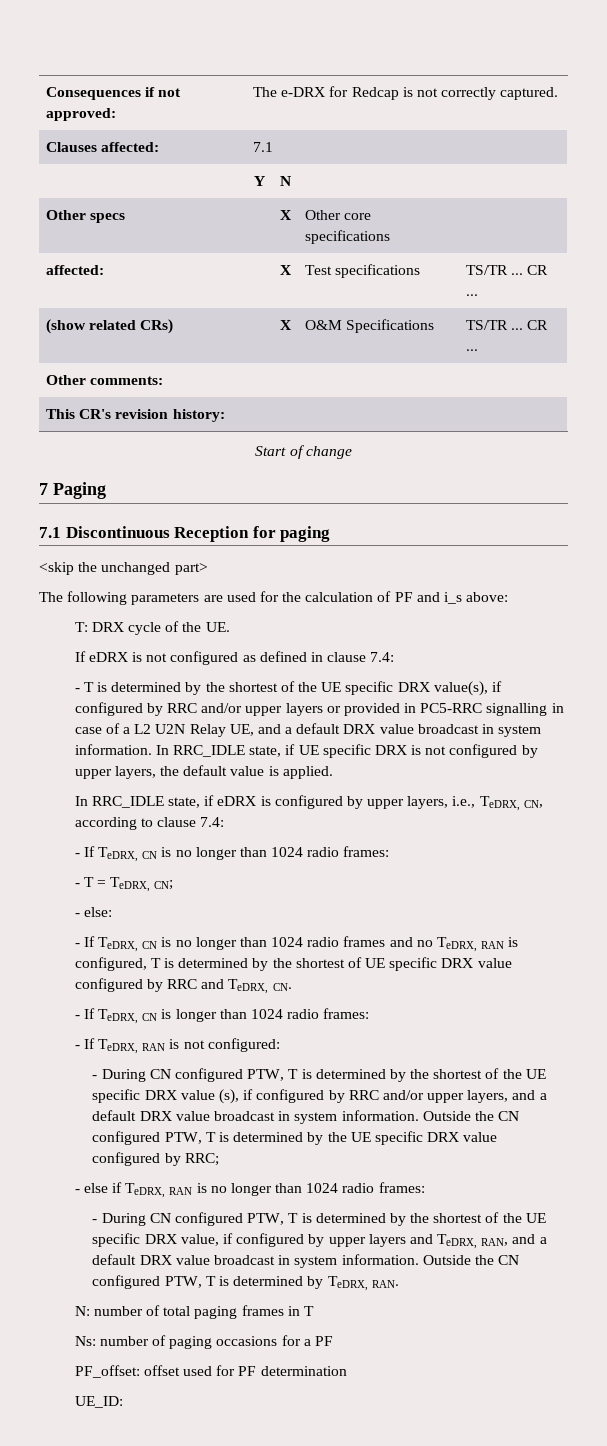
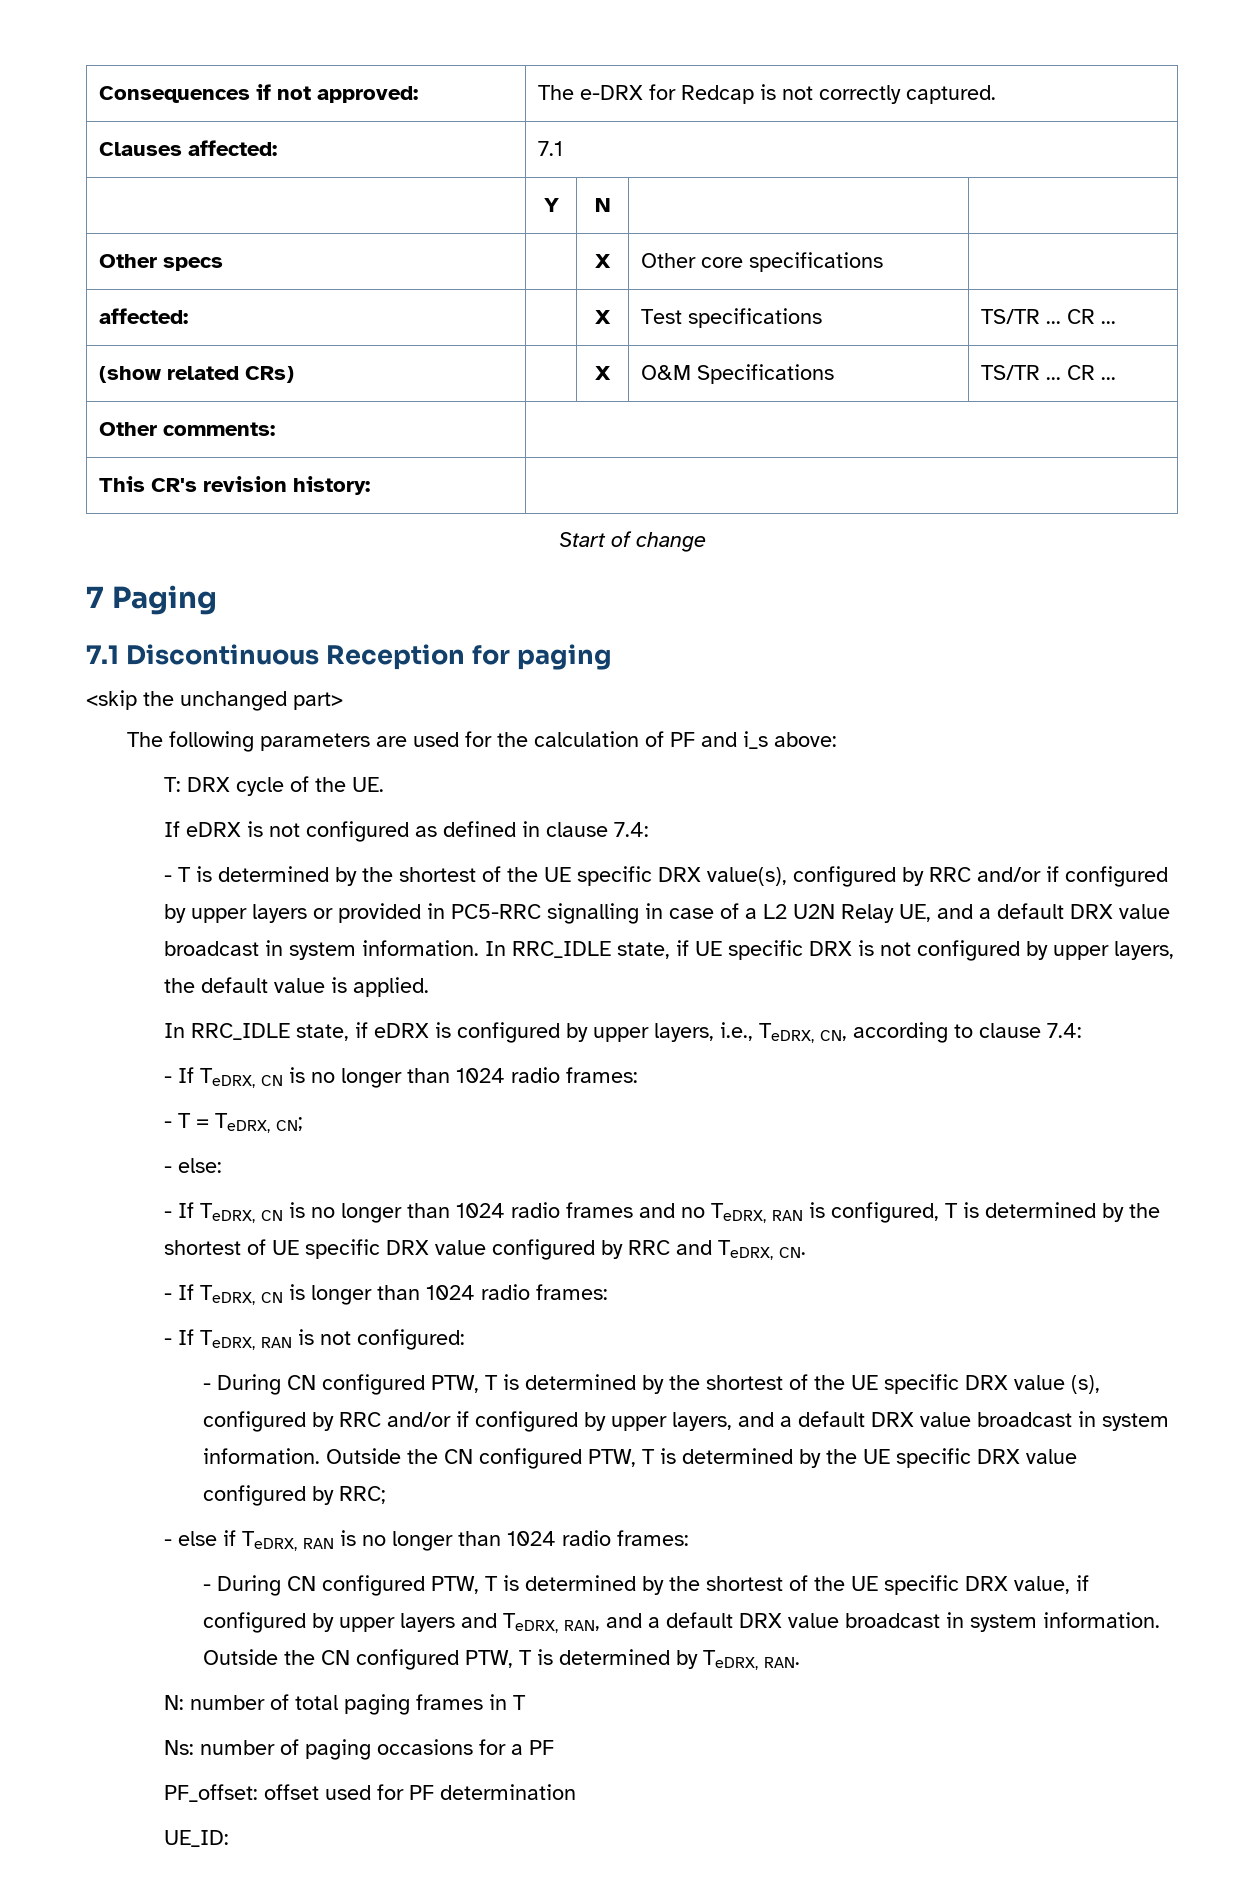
- - T is determined by the shortest of the UE specific DRX value(s), if configured by RRC and/or upper layers or provided in PC5-RRC signalling in case of a L2 U2N Relay UE, and a default DRX value broadcast in system information.
+ - T is determined by the shortest of the UE specific DRX value(s), configured by RRC and/or if configured by upper layers or provided in PC5-RRC signalling in case of a L2 U2N Relay UE, and a default DRX value broadcast in system information.
- - During CN configured PTW, T is determined by the shortest of the UE specific DRX value (s), if configured by RRC and/or upper layers, and a default DRX value broadcast in system information.
+ - During CN configured PTW, T is determined by the shortest of the UE specific DRX value (s), configured by RRC and/or if configured by upper layers, and a default DRX value broadcast in system information.

